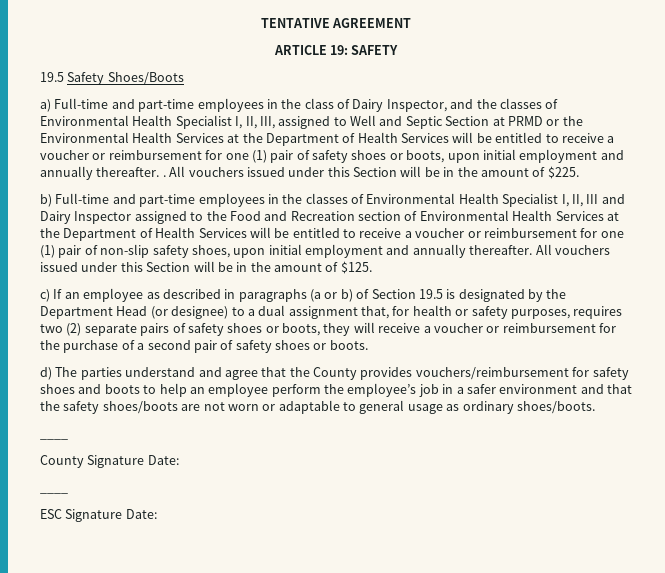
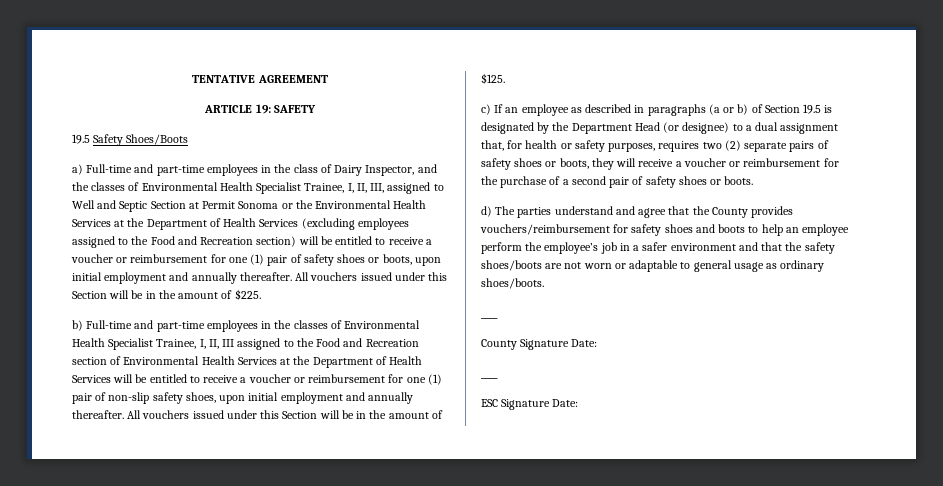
- a) Full-time and part-time employees in the class of Dairy Inspector, and the classes of Environmental Health Specialist I, II, III, assigned to Well and Septic Section at PRMD or the Environmental Health Services at the Department of Health Services will be entitled to receive a voucher or reimbursement for one (1) pair of safety shoes or boots, upon initial employment and annually thereafter. .
+ a) Full-time and part-time employees in the class of Dairy Inspector, and the classes of Environmental Health Specialist Trainee, I, II, III, assigned to Well and Septic Section at Permit Sonoma or the Environmental Health Services at the Department of Health Services (excluding employees assigned to the Food and Recreation section) will be entitled to receive a voucher or reimbursement for one (1) pair of safety shoes or boots, upon initial employment and annually thereafter.
- b) Full-time and part-time employees in the classes of Environmental Health Specialist I, II, III and Dairy Inspector assigned to the Food and Recreation section of Environmental Health Services at the Department of Health Services will be entitled to receive a voucher or reimbursement for one (1) pair of non-slip safety shoes, upon initial employment and annually thereafter.
+ b) Full-time and part-time employees in the classes of Environmental Health Specialist Trainee, I, II, III assigned to the Food and Recreation section of Environmental Health Services at the Department of Health Services will be entitled to receive a voucher or reimbursement for one (1) pair of non-slip safety shoes, upon initial employment and annually thereafter.

